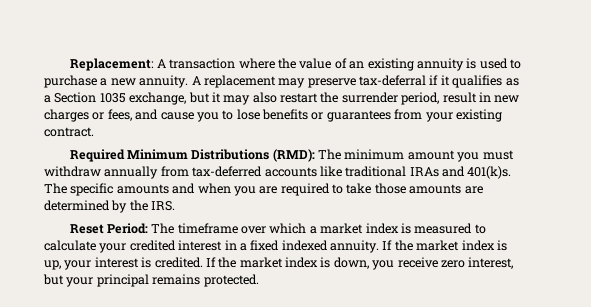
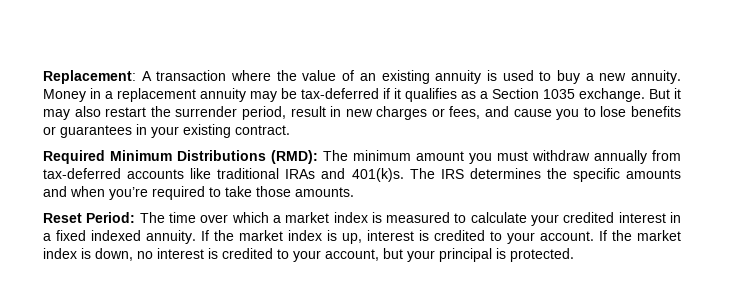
- Replacement: A transaction where the value of an existing annuity is used to purchase a new annuity.
+ Replacement: A transaction where the value of an existing annuity is used to buy a new annuity.
- A replacement may preserve tax-deferral if it qualifies as a Section 1035 exchange, but it may also restart the surrender period, result in new charges or fees, and cause you to lose benefits or guarantees from your existing contract.
+ Money in a replacement annuity may be tax-deferred if it qualifies as a Section 1035 exchange. But it may also restart the surrender period, result in new charges or fees, and cause you to lose benefits or guarantees in your existing contract.
- The specific amounts and when you are required to take those amounts are determined by the IRS.
+ The IRS determines the specific amounts and when you’re required to take those amounts.
- Reset Period: The timeframe over which a market index is measured to calculate your credited interest in a fixed indexed annuity.
+ Reset Period: The time over which a market index is measured to calculate your credited interest in a fixed indexed annuity.
- If the market index is up, your interest is credited.
+ If the market index is up, interest is credited to your account.
- If the market index is down, you receive zero interest, but your principal remains protected.
+ If the market index is down, no interest is credited to your account, but your principal is protected.

